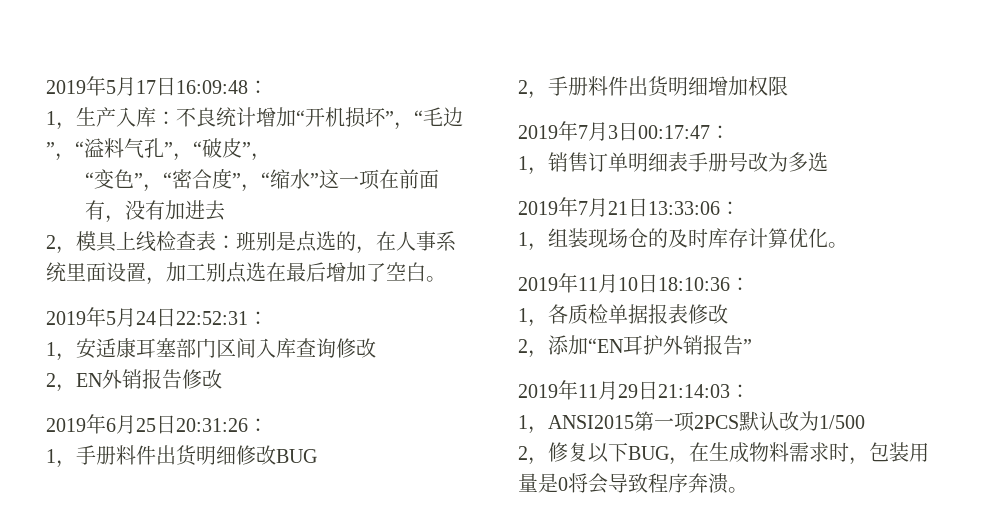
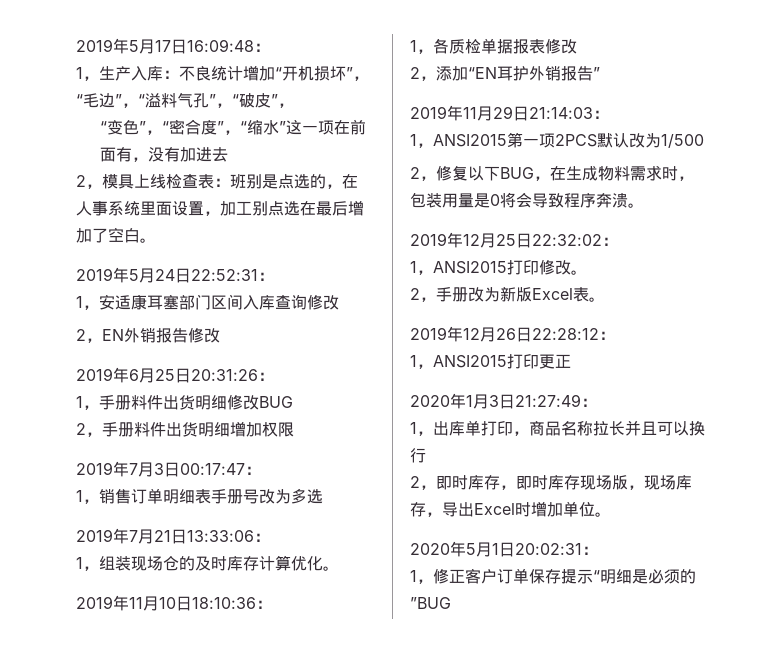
+ 2019年12月25日22:32:02：
+ 1，ANSI2015打印修改。
+ 2，手册改为新版Excel表。
+ 2019年12月26日22:28:12：
+ 1，ANSI2015打印更正
+ 2020年1月3日21:27:49：
+ 1，出库单打印，商品名称拉长并且可以换行
+ 2，即时库存，即时库存现场版，现场库存，导出Excel时增加单位。
+ 2020年5月1日20:02:31：
+ 1，修正客户订单保存提示“明细是必须的”BUG

